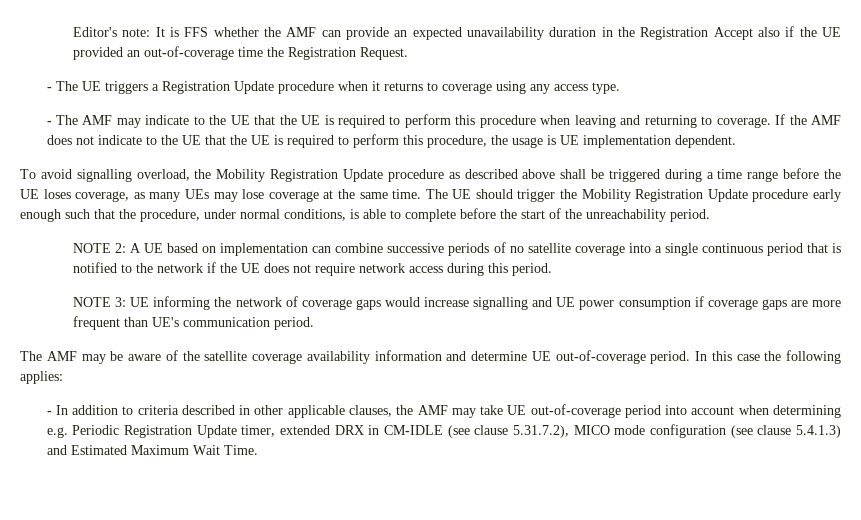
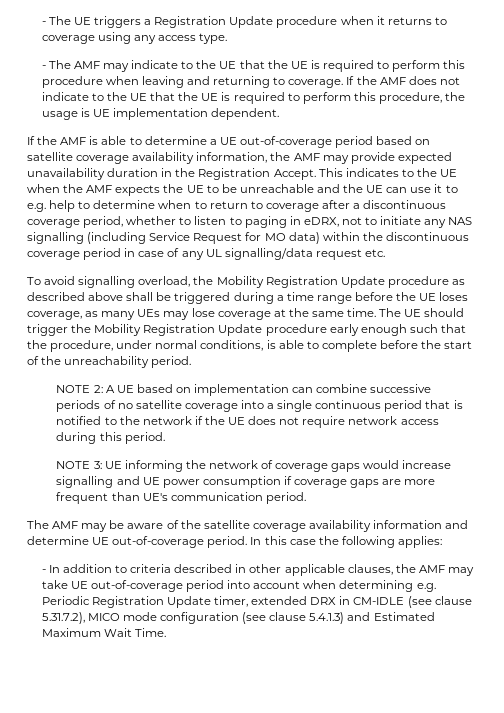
- Editor's note: It is FFS whether the AMF can provide an expected unavailability duration in the Registration Accept also if the UE provided an out-of-coverage time the Registration Request.
+ If the AMF is able to determine a UE out-of-coverage period based on satellite coverage availability information, the AMF may provide expected unavailability duration in the Registration Accept. This indicates to the UE when the AMF expects the UE to be unreachable and the UE can use it to e.g. help to determine when to return to coverage after a discontinuous coverage period, whether to listen to paging in eDRX, not to initiate any NAS signalling (including Service Request for MO data) within the discontinuous coverage period in case of any UL signalling/data request etc.

